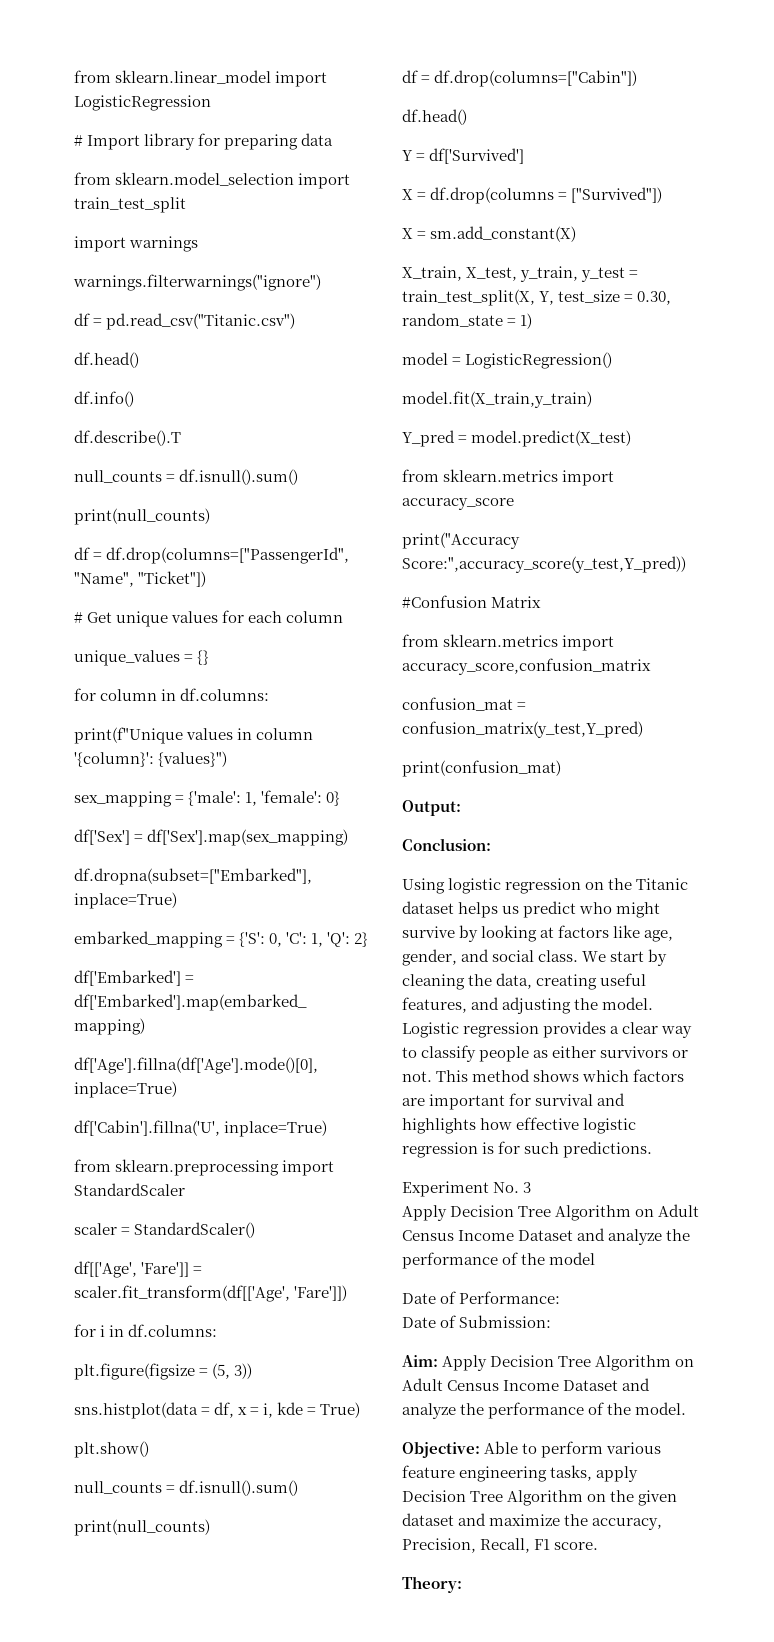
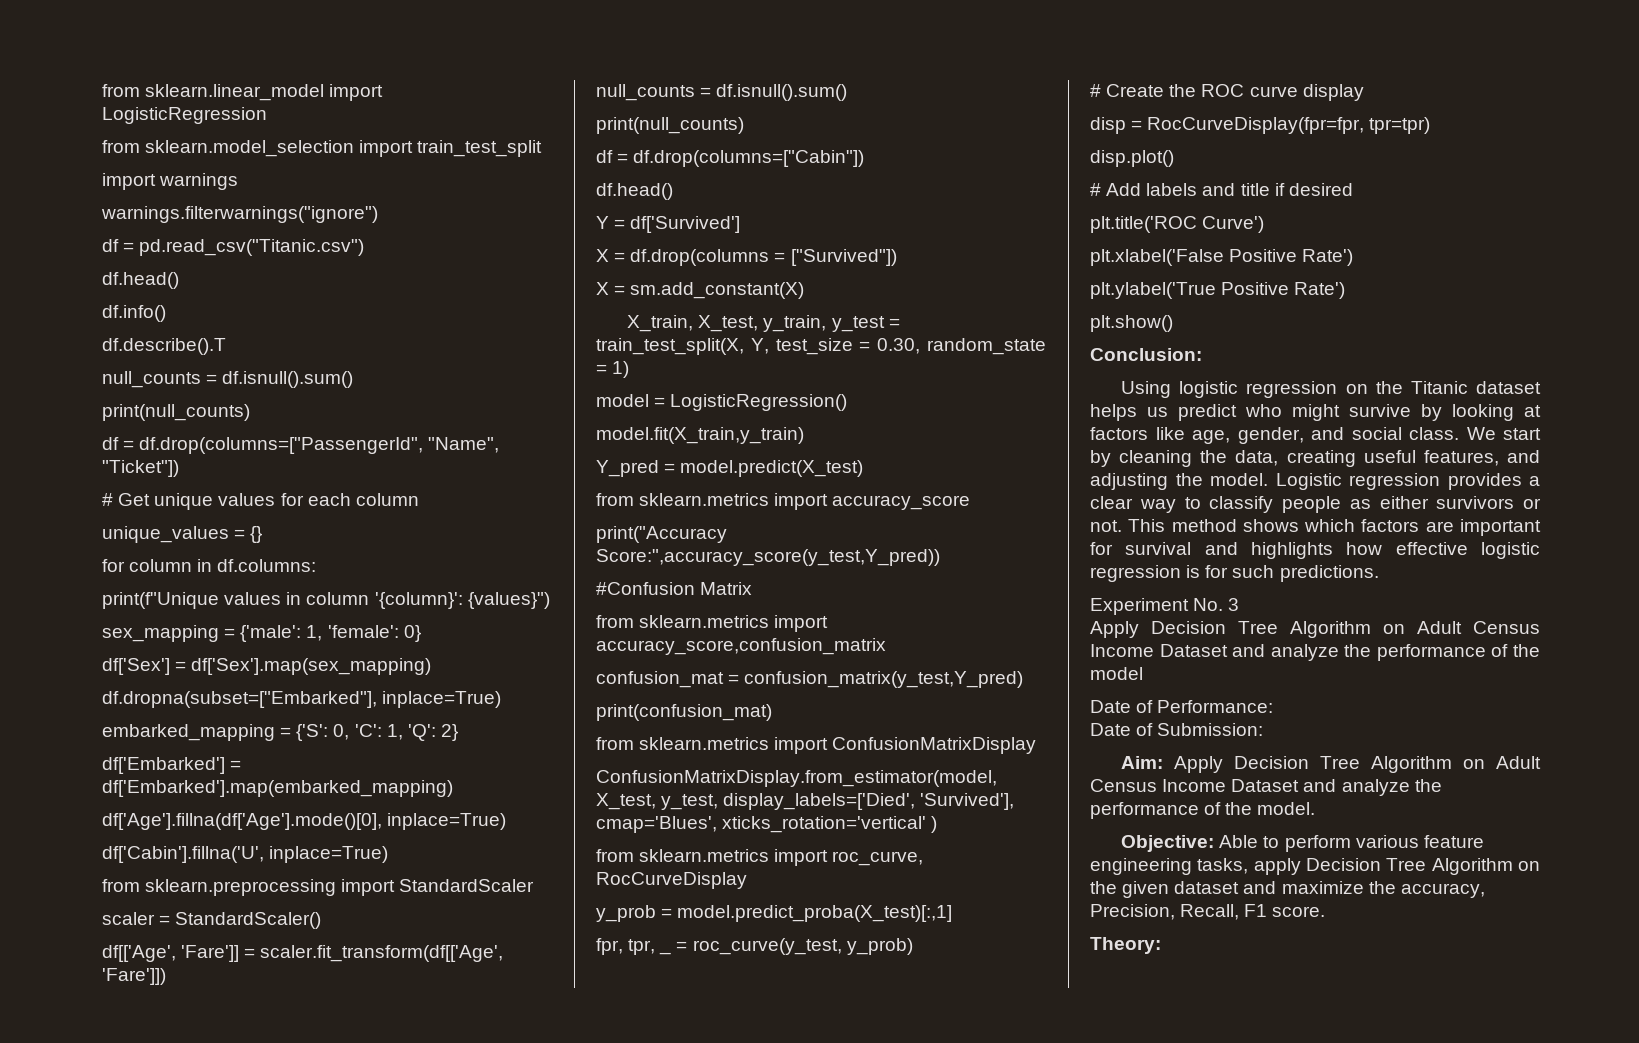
- # Import library for preparing data
- for i in df.columns:
- plt.figure(figsize = (5, 3))
- sns.histplot(data = df, x = i, kde = True)
- plt.show()
- Output:
+ from sklearn.metrics import ConfusionMatrixDisplay
+ ConfusionMatrixDisplay.from_estimator(model, X_test, y_test, display_labels=['Died', 'Survived'], cmap='Blues', xticks_rotation='vertical' )
+ from sklearn.metrics import roc_curve, RocCurveDisplay
+ y_prob = model.predict_proba(X_test)[:,1]
+ fpr, tpr, _ = roc_curve(y_test, y_prob)
+ # Create the ROC curve display
+ disp = RocCurveDisplay(fpr=fpr, tpr=tpr)
+ disp.plot()
+ # Add labels and title if desired
+ plt.title('ROC Curve')
+ plt.xlabel('False Positive Rate')
+ plt.ylabel('True Positive Rate')
+ plt.show()

